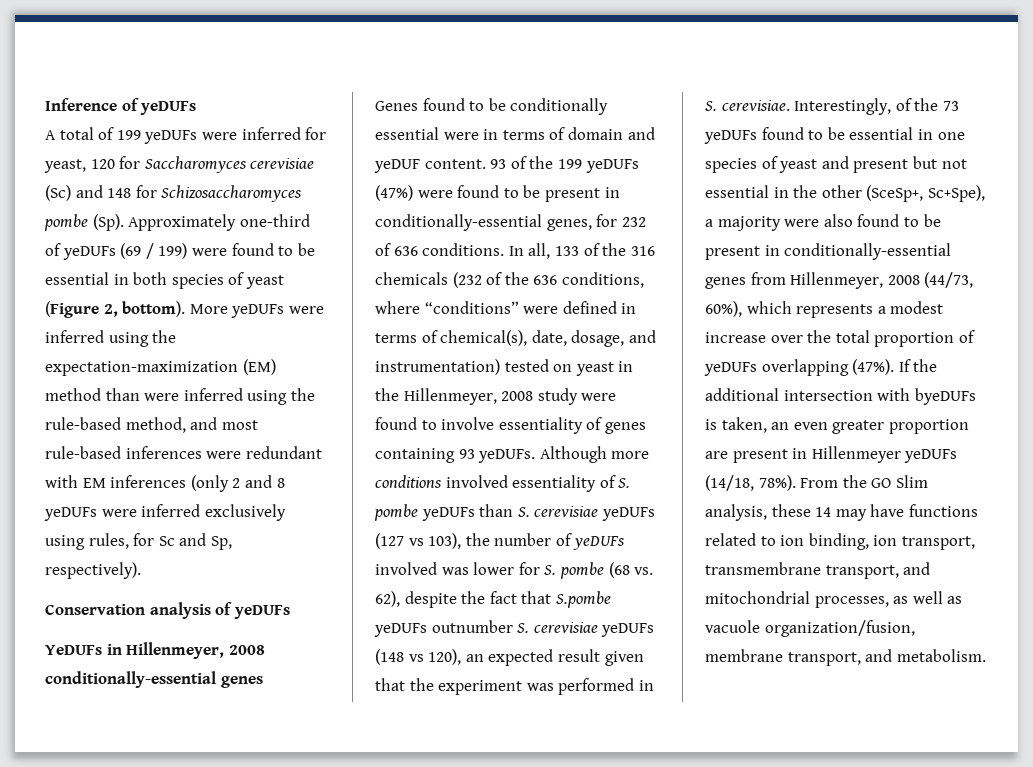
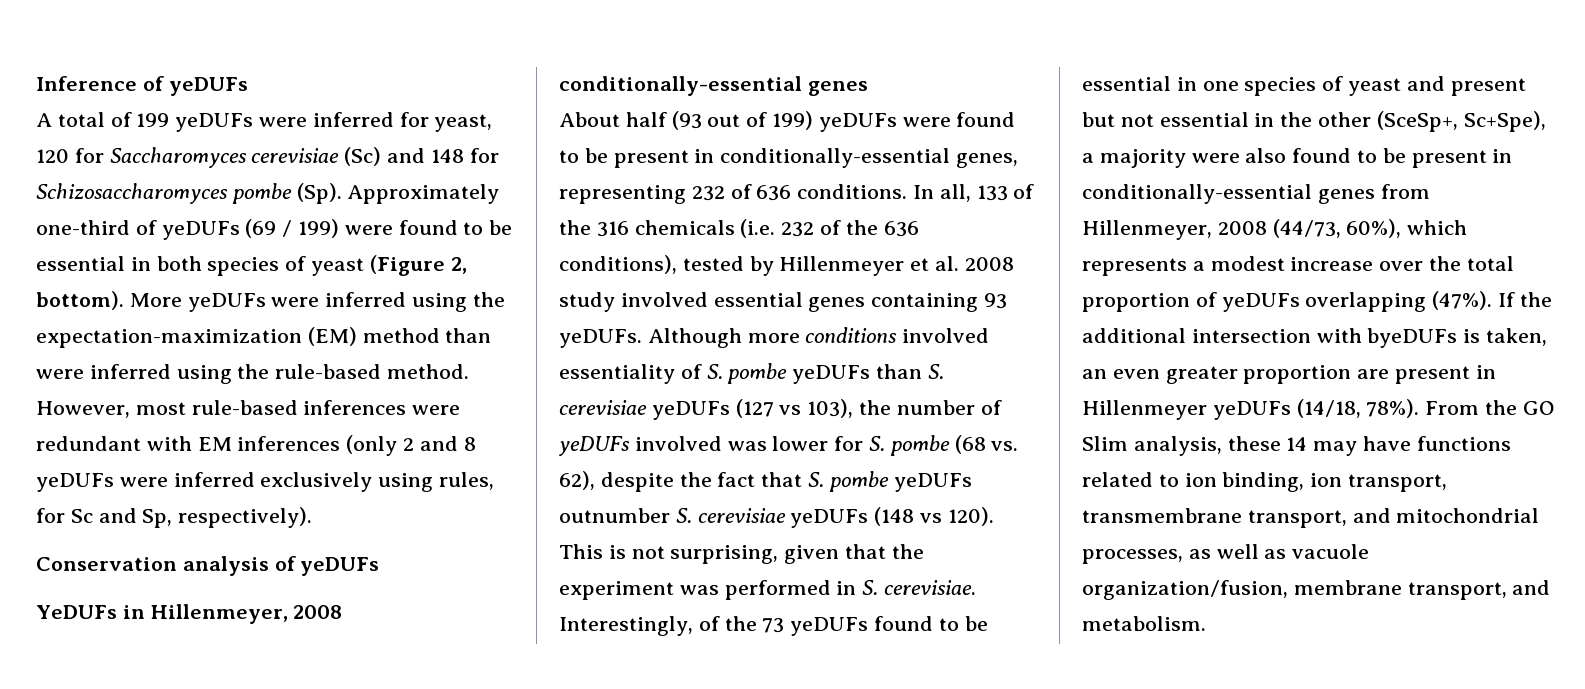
- More yeDUFs were inferred using the expectation-maximization (EM) method than were inferred using the rule-based method, and most rule-based inferences were redundant with EM inferences (only 2 and 8 yeDUFs were inferred exclusively using rules, for Sc and Sp, respectively).
+ More yeDUFs were inferred using the expectation-maximization (EM) method than were inferred using the rule-based method. However, most rule-based inferences were redundant with EM inferences (only 2 and 8 yeDUFs were inferred exclusively using rules, for Sc and Sp, respectively).
- Genes found to be conditionally essential were in terms of domain and yeDUF content. 93 of the 199 yeDUFs (47%) were found to be present in conditionally-essential genes, for 232 of 636 conditions.
+ About half (93 out of 199) yeDUFs were found to be present in conditionally-essential genes, representing 232 of 636 conditions.
- In all, 133 of the 316 chemicals (232 of the 636 conditions, where “conditions” were defined in terms of chemical(s), date, dosage, and instrumentation) tested on yeast in the Hillenmeyer, 2008 study were found to involve essentiality of genes containing 93 yeDUFs.
+ In all, 133 of the 316 chemicals (i.e. 232 of the 636 conditions), tested by Hillenmeyer et al. 2008 study involved essential genes containing 93 yeDUFs.
- Although more conditions involved essentiality of S. pombe yeDUFs than S. cerevisiae yeDUFs (127 vs 103), the number of yeDUFs involved was lower for S. pombe (68 vs. 62), despite the fact that S.pombe yeDUFs outnumber S. cerevisiae yeDUFs (148 vs 120), an expected result given that the experiment was performed in S. cerevisiae.
+ Although more conditions involved essentiality of S. pombe yeDUFs than S. cerevisiae yeDUFs (127 vs 103), the number of yeDUFs involved was lower for S. pombe (68 vs. 62), despite the fact that S. pombe yeDUFs outnumber S. cerevisiae yeDUFs (148 vs 120). This is not surprising, given that the experiment was performed in S. cerevisiae.

